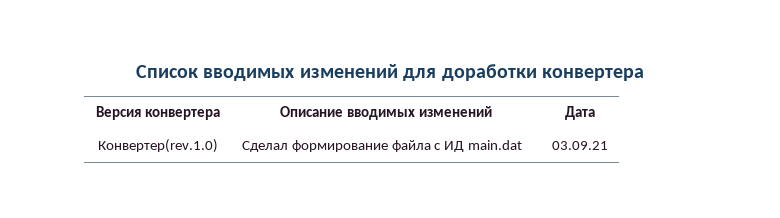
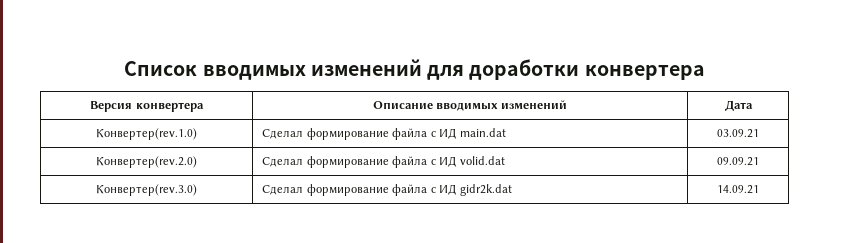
+ Конвертер(rev.2.0) | Сделал формирование файла c ИД volid.dat | 09.09.21
+ Конвертер(rev.3.0) | Сделал формирование файла c ИД gidr2k.dat | 14.09.21

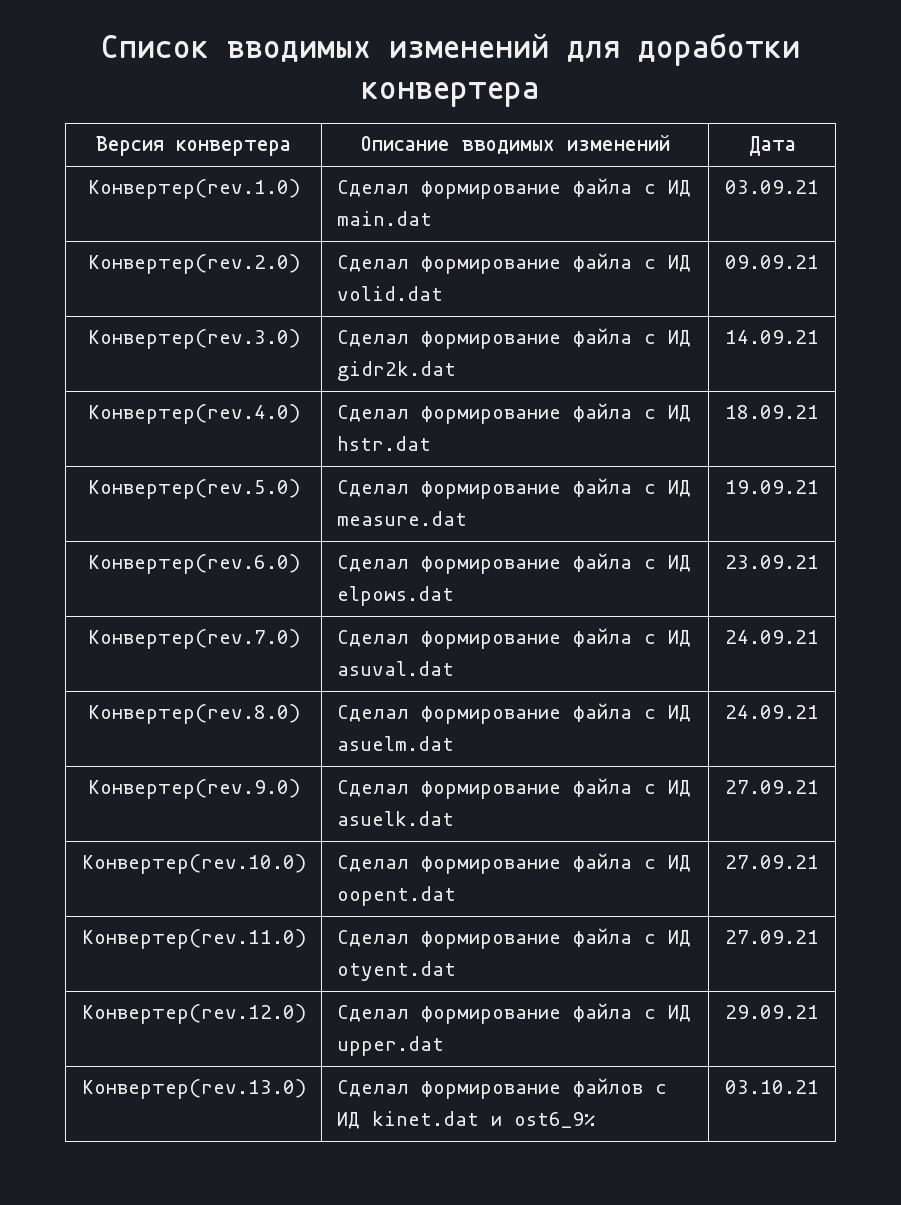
+ Конвертер(rev.4.0) | Сделал формирование файла c ИД hstr.dat | 18.09.21
+ Конвертер(rev.5.0) | Сделал формирование файла c ИД measure.dat | 19.09.21
+ Конвертер(rev.6.0) | Сделал формирование файла c ИД elpows.dat | 23.09.21
+ Конвертер(rev.7.0) | Сделал формирование файла c ИД asuval.dat | 24.09.21
+ Конвертер(rev.8.0) | Сделал формирование файла c ИД asuelm.dat | 24.09.21
+ Конвертер(rev.9.0) | Сделал формирование файла c ИД asuelk.dat | 27.09.21
+ Конвертер(rev.10.0) | Сделал формирование файла c ИД oopent.dat | 27.09.21
+ Конвертер(rev.11.0) | Сделал формирование файла c ИД otyent.dat | 27.09.21
+ Конвертер(rev.12.0) | Сделал формирование файла c ИД upper.dat | 29.09.21
+ Конвертер(rev.13.0) | Сделал формирование файлов c ИД kinet.dat и ost6_9% | 03.10.21

